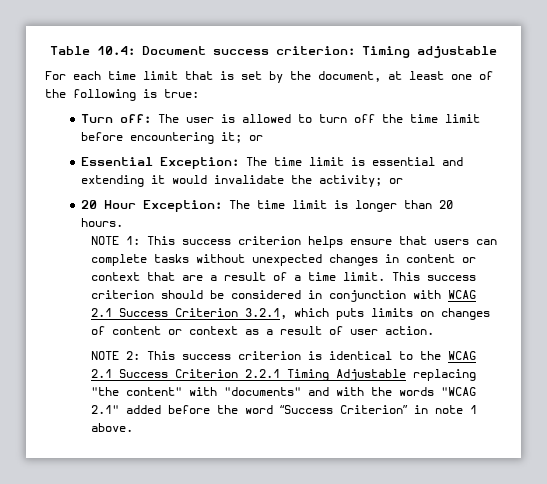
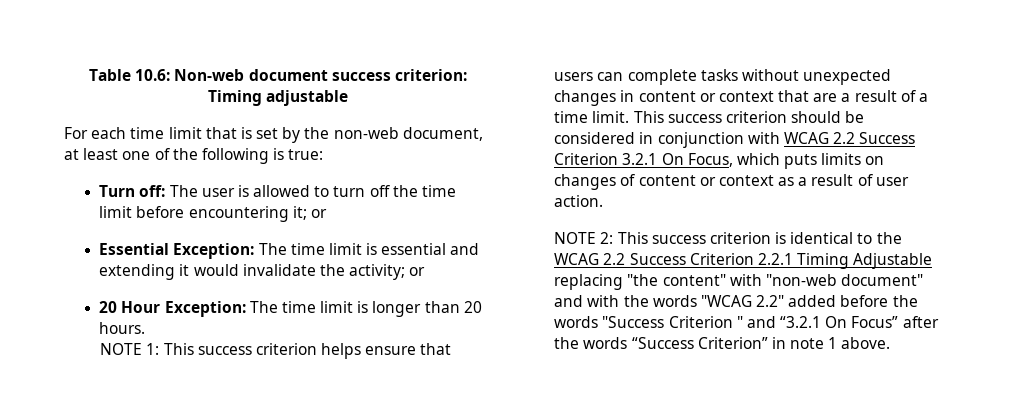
- Table 10.4: Document success criterion: Timing adjustable
+ Table 10.6: Non-web document success criterion: Timing adjustable
- For each time limit that is set by the document, at least one of the following is true:
+ For each time limit that is set by the non-web document, at least one of the following is true:
- This success criterion should be considered in conjunction with WCAG 2.1 Success Criterion 3.2.1, which puts limits on changes of content or context as a result of user action.
+ This success criterion should be considered in conjunction with WCAG 2.2 Success Criterion 3.2.1 On Focus, which puts limits on changes of content or context as a result of user action.
- NOTE 2: This success criterion is identical to the WCAG 2.1 Success Criterion 2.2.1 Timing Adjustable replacing "the content" with "documents" and with the words "WCAG 2.1" added before the word “Success Criterion” in note 1 above.
+ NOTE 2: This success criterion is identical to the WCAG 2.2 Success Criterion 2.2.1 Timing Adjustable replacing "the content" with "non-web document" and with the words "WCAG 2.2" added before the words "Success Criterion " and “3.2.1 On Focus” after the words “Success Criterion” in note 1 above.

